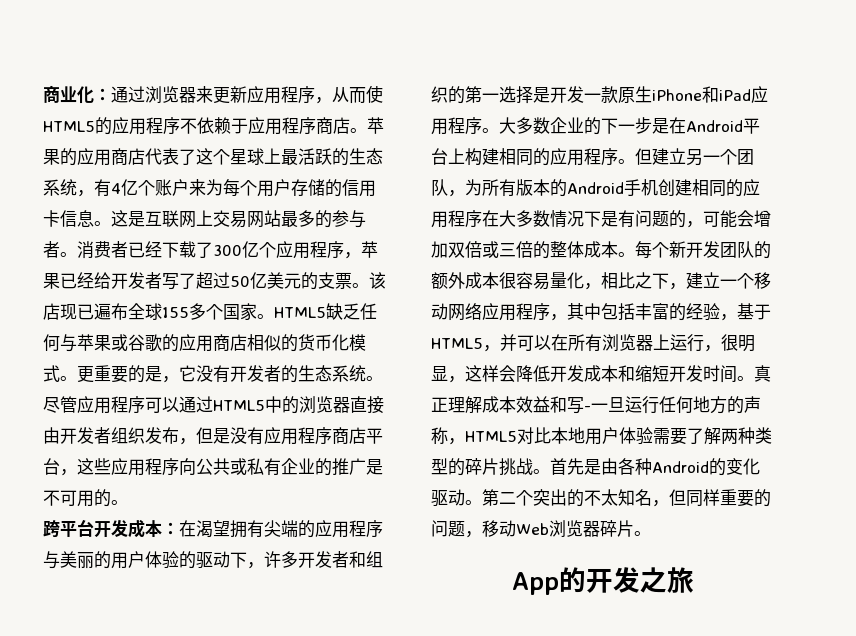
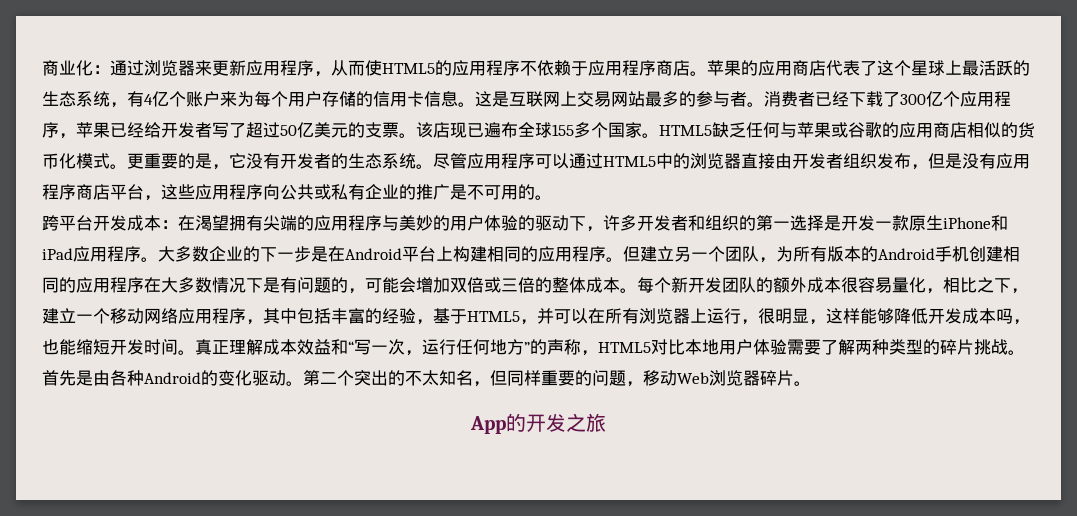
- 跨平台开发成本：在渴望拥有尖端的应用程序与美丽的用户体验的驱动下，许多开发者和组织的第一选择是开发一款原生iPhone和iPad应用程序。
+ 跨平台开发成本：在渴望拥有尖端的应用程序与美妙的用户体验的驱动下，许多开发者和组织的第一选择是开发一款原生iPhone和iPad应用程序。
- 每个新开发团队的额外成本很容易量化，相比之下，建立一个移动网络应用程序，其中包括丰富的经验，基于HTML5，并可以在所有浏览器上运行，很明显，这样会降低开发成本和缩短开发时间。
+ 每个新开发团队的额外成本很容易量化，相比之下，建立一个移动网络应用程序，其中包括丰富的经验，基于HTML5，并可以在所有浏览器上运行，很明显，这样能够降低开发成本吗，也能缩短开发时间。
- 真正理解成本效益和写-一旦运行任何地方的声称，HTML5对比本地用户体验需要了解两种类型的碎片挑战。
+ 真正理解成本效益和“写一次，运行任何地方”的声称，HTML5对比本地用户体验需要了解两种类型的碎片挑战。

